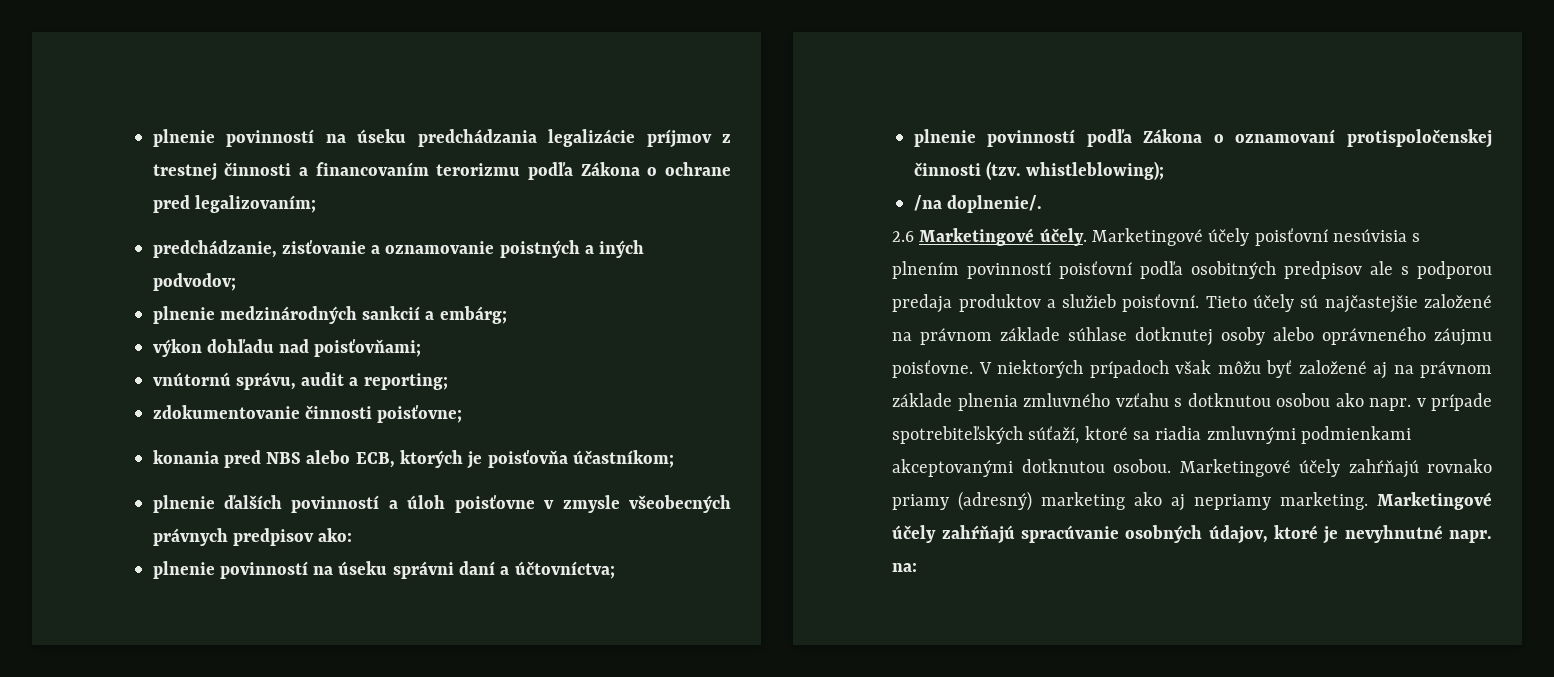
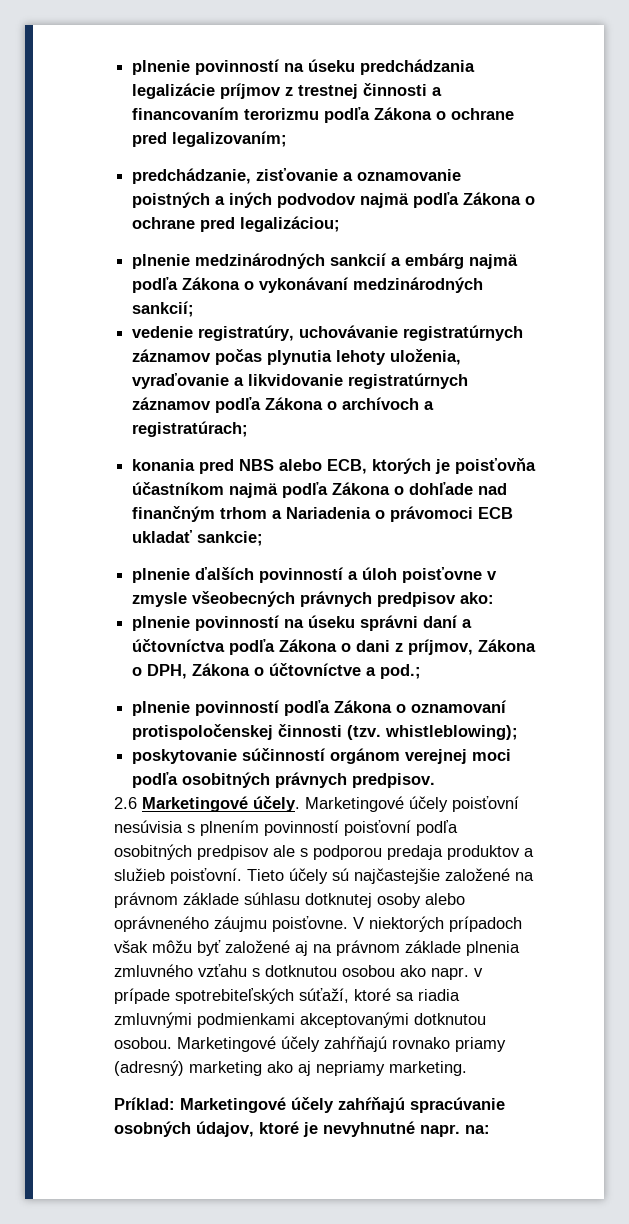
- predchádzanie, zisťovanie a oznamovanie poistných a iných podvodov;
- plnenie medzinárodných sankcií a embárg;
- výkon dohľadu nad poisťovňami;
- vnútornú správu, audit a reporting;
- zdokumentovanie činnosti poisťovne;
+ predchádzanie, zisťovanie a oznamovanie poistných a iných podvodov najmä podľa Zákona o ochrane pred legalizáciou;
+ plnenie medzinárodných sankcií a embárg najmä podľa Zákona o vykonávaní medzinárodných sankcií;
+ vedenie registratúry, uchovávanie registratúrnych záznamov počas plynutia lehoty uloženia, vyraďovanie a likvidovanie registratúrnych záznamov podľa Zákona o archívoch a registratúrach;
- konania pred NBS alebo ECB, ktorých je poisťovňa účastníkom;
+ konania pred NBS alebo ECB, ktorých je poisťovňa účastníkom najmä podľa Zákona o dohľade nad finančným trhom a Nariadenia o právomoci ECB ukladať sankcie;
- plnenie povinností na úseku správni daní a účtovníctva;
+ plnenie povinností na úseku správni daní a účtovníctva podľa Zákona o dani z príjmov, Zákona o DPH, Zákona o účtovníctve a pod.;
- /na doplnenie/.
+ poskytovanie súčinností orgánom verejnej moci podľa osobitných právnych predpisov.
- Tieto účely sú najčastejšie založené na právnom základe súhlase dotknutej osoby alebo oprávneného záujmu poisťovne.
+ Tieto účely sú najčastejšie založené na právnom základe súhlasu dotknutej osoby alebo oprávneného záujmu poisťovne.
- Marketingové účely zahŕňajú rovnako priamy (adresný) marketing ako aj nepriamy marketing. Marketingové účely zahŕňajú spracúvanie osobných údajov, ktoré je nevyhnutné napr. na:
+ Marketingové účely zahŕňajú rovnako priamy (adresný) marketing ako aj nepriamy marketing.
+ Príklad: Marketingové účely zahŕňajú spracúvanie osobných údajov, ktoré je nevyhnutné napr. na:

